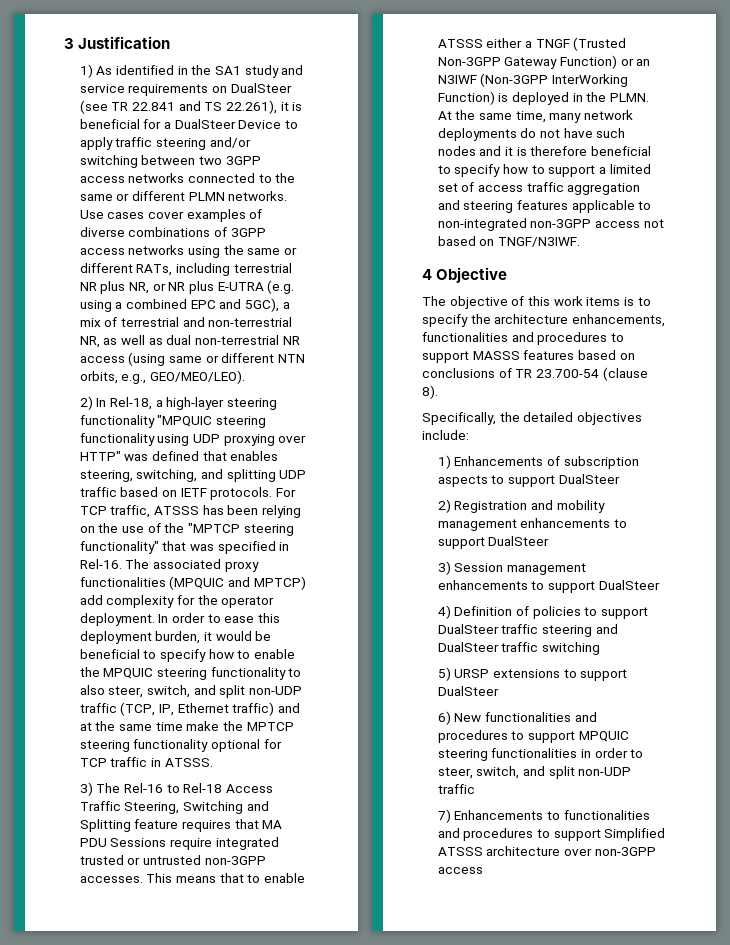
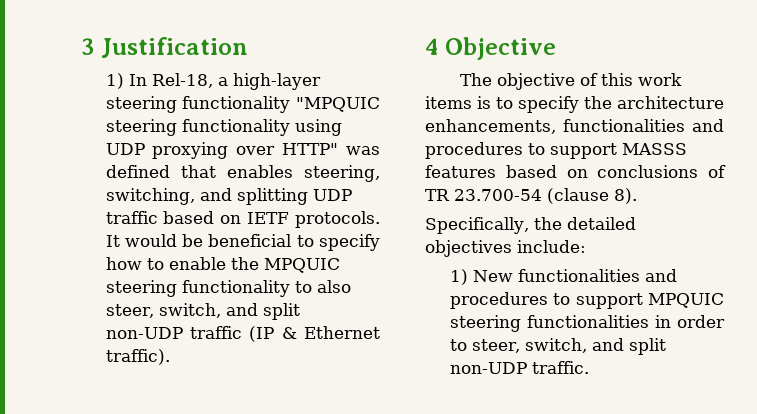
- 1) As identified in the SA1 study and service requirements on DualSteer (see TR 22.841 and TS 22.261), it is beneficial for a DualSteer Device to apply traffic steering and/or switching between two 3GPP access networks connected to the same or different PLMN networks. Use cases cover examples of diverse combinations of 3GPP access networks using the same or different RATs, including terrestrial NR plus NR, or NR plus E-UTRA (e.g. using a combined EPC and 5GC), a mix of terrestrial and non-terrestrial NR, as well as dual non-terrestrial NR access (using same or different NTN orbits, e.g., GEO/MEO/LEO).
- 2) In Rel-18, a high-layer steering functionality "MPQUIC steering functionality using UDP proxying over HTTP" was defined that enables steering, switching, and splitting UDP traffic based on IETF protocols.
+ 1) In Rel-18, a high-layer steering functionality "MPQUIC steering functionality using UDP proxying over HTTP" was defined that enables steering, switching, and splitting UDP traffic based on IETF protocols.
- For TCP traffic, ATSSS has been relying on the use of the "MPTCP steering functionality" that was specified in Rel-16. The associated proxy functionalities (MPQUIC and MPTCP) add complexity for the operator deployment. In order to ease this deployment burden, it would be beneficial to specify how to enable the MPQUIC steering functionality to also steer, switch, and split non-UDP traffic (TCP, IP, Ethernet traffic) and at the same time make the MPTCP steering functionality optional for TCP traffic in ATSSS.
- 3) The Rel-16 to Rel-18 Access Traffic Steering, Switching and Splitting feature requires that MA PDU Sessions require integrated trusted or untrusted non-3GPP accesses. This means that to enable ATSSS either a TNGF (Trusted Non-3GPP Gateway Function) or an N3IWF (Non-3GPP InterWorking Function) is deployed in the PLMN. At the same time, many network deployments do not have such nodes and it is therefore beneficial to specify how to support a limited set of access traffic aggregation and steering features applicable to non-integrated non-3GPP access not based on TNGF/N3IWF.
+ It would be beneficial to specify how to enable the MPQUIC steering functionality to also steer, switch, and split non-UDP traffic (IP & Ethernet traffic).
- 1) Enhancements of subscription aspects to support DualSteer
- 2) Registration and mobility management enhancements to support DualSteer
- 3) Session management enhancements to support DualSteer
- 4) Definition of policies to support DualSteer traffic steering and DualSteer traffic switching
- 5) URSP extensions to support DualSteer
- 6) New functionalities and procedures to support MPQUIC steering functionalities in order to steer, switch, and split non-UDP traffic
- 7) Enhancements to functionalities and procedures to support Simplified ATSSS architecture over non-3GPP access
+ 1) New functionalities and procedures to support MPQUIC steering functionalities in order to steer, switch, and split non-UDP traffic.

